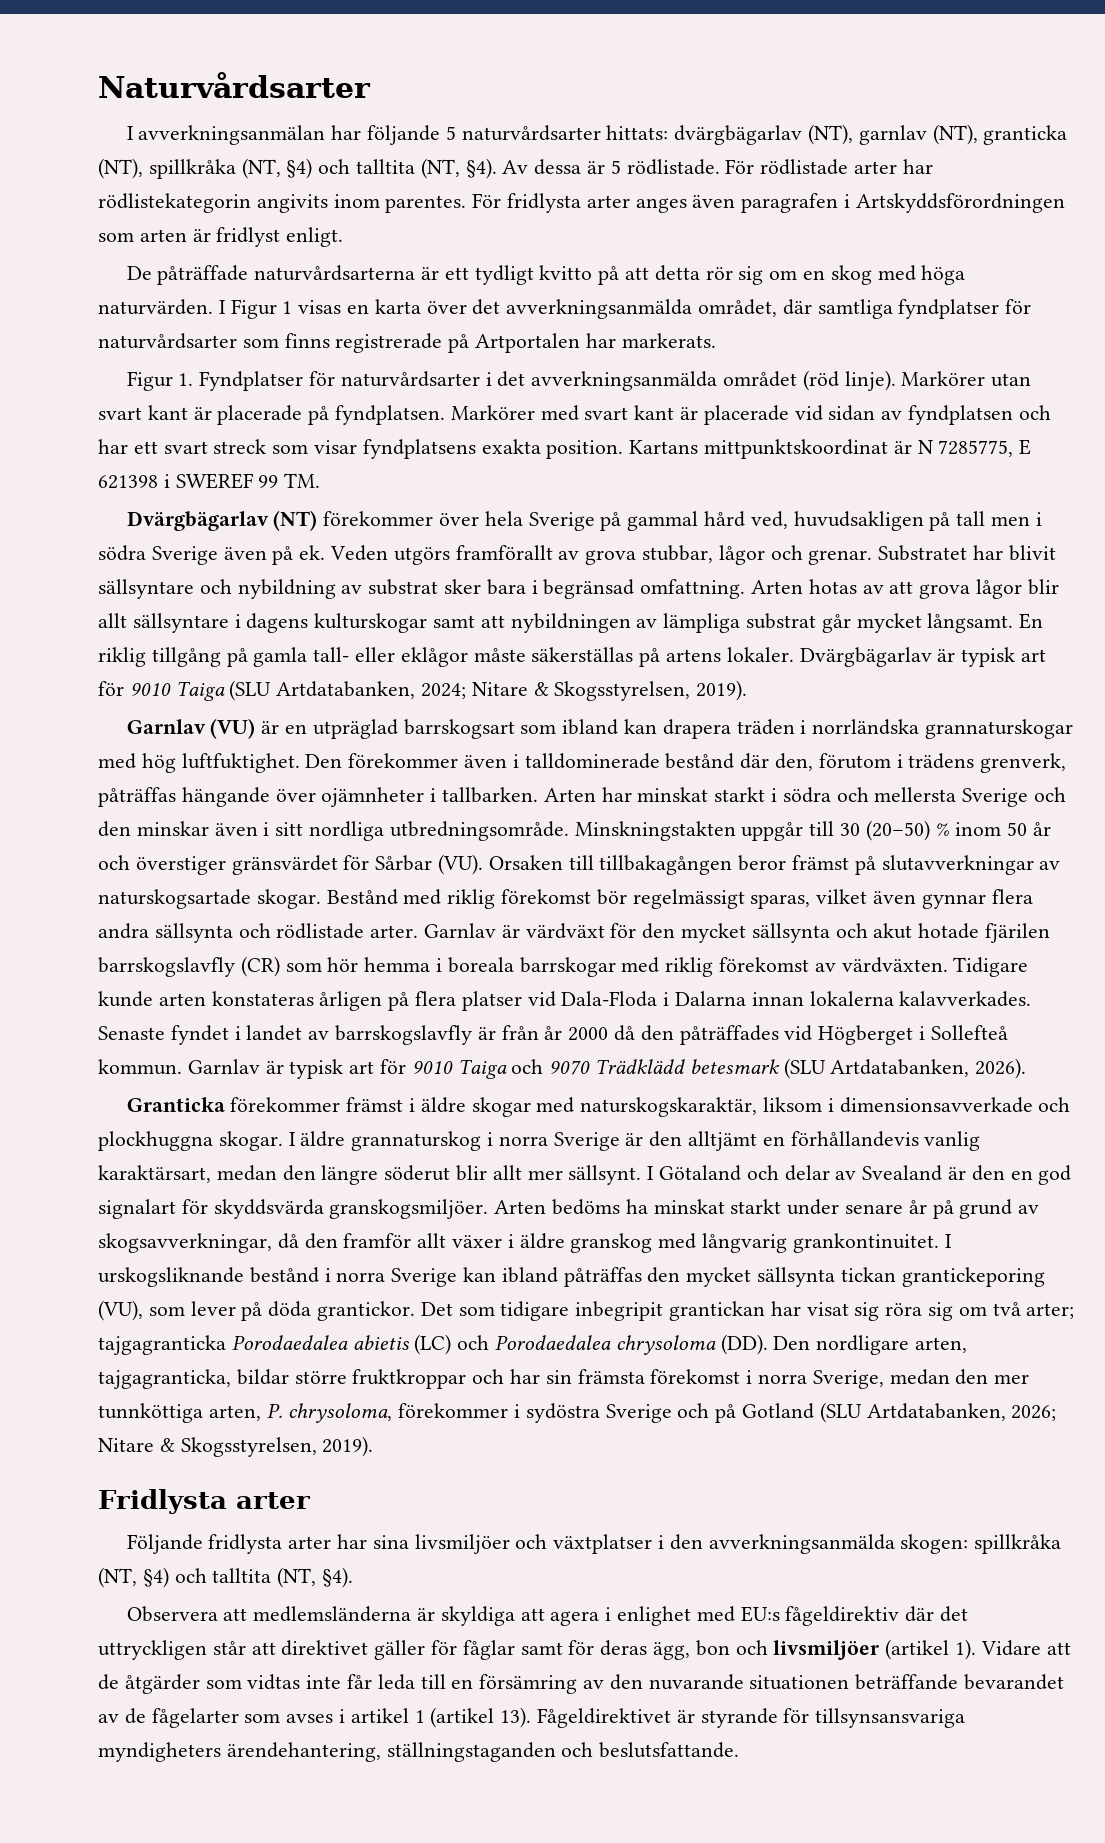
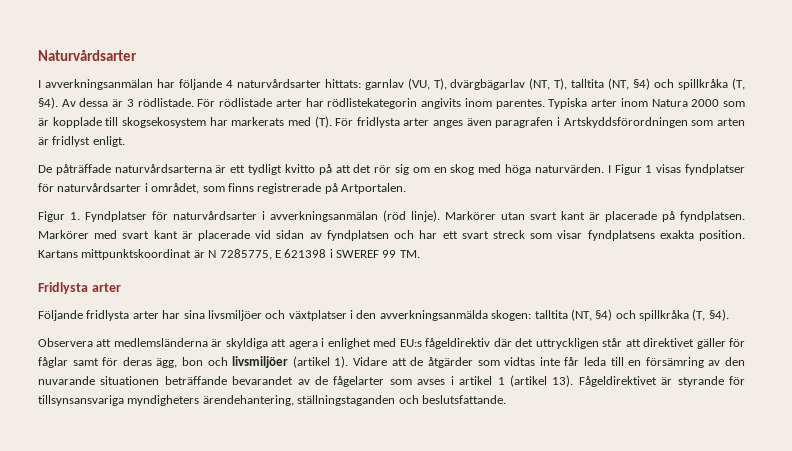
- I avverkningsanmälan har följande 5 naturvårdsarter hittats: dvärgbägarlav (NT), garnlav (NT), granticka (NT), spillkråka (NT, §4) och talltita (NT, §4).
+ I avverkningsanmälan har följande 4 naturvårdsarter hittats: garnlav (VU, T), dvärgbägarlav (NT, T), talltita (NT, §4) och spillkråka (T, §4).
- Av dessa är 5 rödlistade.
+ Av dessa är 3 rödlistade.
- För fridlysta arter anges även paragrafen i Artskyddsförordningen som arten är fridlyst enligt.
+ Typiska arter inom Natura 2000 som är kopplade till skogsekosystem har markerats med (T). För fridlysta arter anges även paragrafen i Artskyddsförordningen som arten är fridlyst enligt.
- De påträffade naturvårdsarterna är ett tydligt kvitto på att detta rör sig om en skog med höga naturvärden.
+ De påträffade naturvårdsarterna är ett tydligt kvitto på att det rör sig om en skog med höga naturvärden.
- I Figur 1 visas en karta över det avverkningsanmälda området, där samtliga fyndplatser för naturvårdsarter som finns registrerade på Artportalen har markerats.
+ I Figur 1 visas fyndplatser för naturvårdsarter i området, som finns registrerade på Artportalen.
- Figur 1. Fyndplatser för naturvårdsarter i det avverkningsanmälda området (röd linje).
+ Figur 1. Fyndplatser för naturvårdsarter i avverkningsanmälan (röd linje).
- Dvärgbägarlav (NT) förekommer över hela Sverige på gammal hård ved, huvudsakligen på tall men i södra Sverige även på ek. Veden utgörs framförallt av grova stubbar, lågor och grenar. Substratet har blivit sällsyntare och nybildning av substrat sker bara i begränsad omfattning. Arten hotas av att grova lågor blir allt sällsyntare i dagens kulturskogar samt att nybildningen av lämpliga substrat går mycket långsamt. En riklig tillgång på gamla tall- eller eklågor måste säkerställas på artens lokaler. Dvärgbägarlav är typisk art för 9010 Taiga (SLU Artdatabanken, 2024; Nitare & Skogsstyrelsen, 2019).
- Garnlav (VU) är en utpräglad barrskogsart som ibland kan drapera träden i norrländska grannaturskogar med hög luftfuktighet. Den förekommer även i talldominerade bestånd där den, förutom i trädens grenverk, påträffas hängande över ojämnheter i tallbarken. Arten har minskat starkt i södra och mellersta Sverige och den minskar även i sitt nordliga utbredningsområde. Minskningstakten uppgår till 30 (20–50) % inom 50 år och överstiger gränsvärdet för Sårbar (VU). Orsaken till tillbakagången beror främst på slutavverkningar av naturskogsartade skogar. Bestånd med riklig förekomst bör regelmässigt sparas, vilket även gynnar flera andra sällsynta och rödlistade arter. Garnlav är värdväxt för den mycket sällsynta och akut hotade fjärilen barrskogslavfly (CR) som hör hemma i boreala barrskogar med riklig förekomst av värdväxten. Tidigare kunde arten konstateras årligen på flera platser vid Dala-Floda i Dalarna innan lokalerna kalavverkades. Senaste fyndet i landet av barrskogslavfly är från år 2000 då den påträffades vid Högberget i Sollefteå kommun. Garnlav är typisk art för 9010 Taiga och 9070 Trädklädd betesmark (SLU Artdatabanken, 2026).
- Granticka förekommer främst i äldre skogar med naturskogskaraktär, liksom i dimensionsavverkade och plockhuggna skogar. I äldre grannaturskog i norra Sverige är den alltjämt en förhållandevis vanlig karaktärsart, medan den längre söderut blir allt mer sällsynt. I Götaland och delar av Svealand är den en god signalart för skyddsvärda granskogsmiljöer. Arten bedöms ha minskat starkt under senare år på grund av skogsavverkningar, då den framför allt växer i äldre granskog med långvarig grankontinuitet. I urskogsliknande bestånd i norra Sverige kan ibland påträffas den mycket sällsynta tickan grantickeporing (VU), som lever på döda grantickor. Det som tidigare inbegripit grantickan har visat sig röra sig om två arter; tajgagranticka Porodaedalea abietis (LC) och Porodaedalea chrysoloma (DD). Den nordligare arten, tajgagranticka, bildar större fruktkroppar och har sin främsta förekomst i norra Sverige, medan den mer tunnköttiga arten, P. chrysoloma, förekommer i sydöstra Sverige och på Gotland (SLU Artdatabanken, 2026; Nitare & Skogsstyrelsen, 2019).
- Följande fridlysta arter har sina livsmiljöer och växtplatser i den avverkningsanmälda skogen: spillkråka (NT, §4) och talltita (NT, §4).
+ Följande fridlysta arter har sina livsmiljöer och växtplatser i den avverkningsanmälda skogen: talltita (NT, §4) och spillkråka (T, §4).

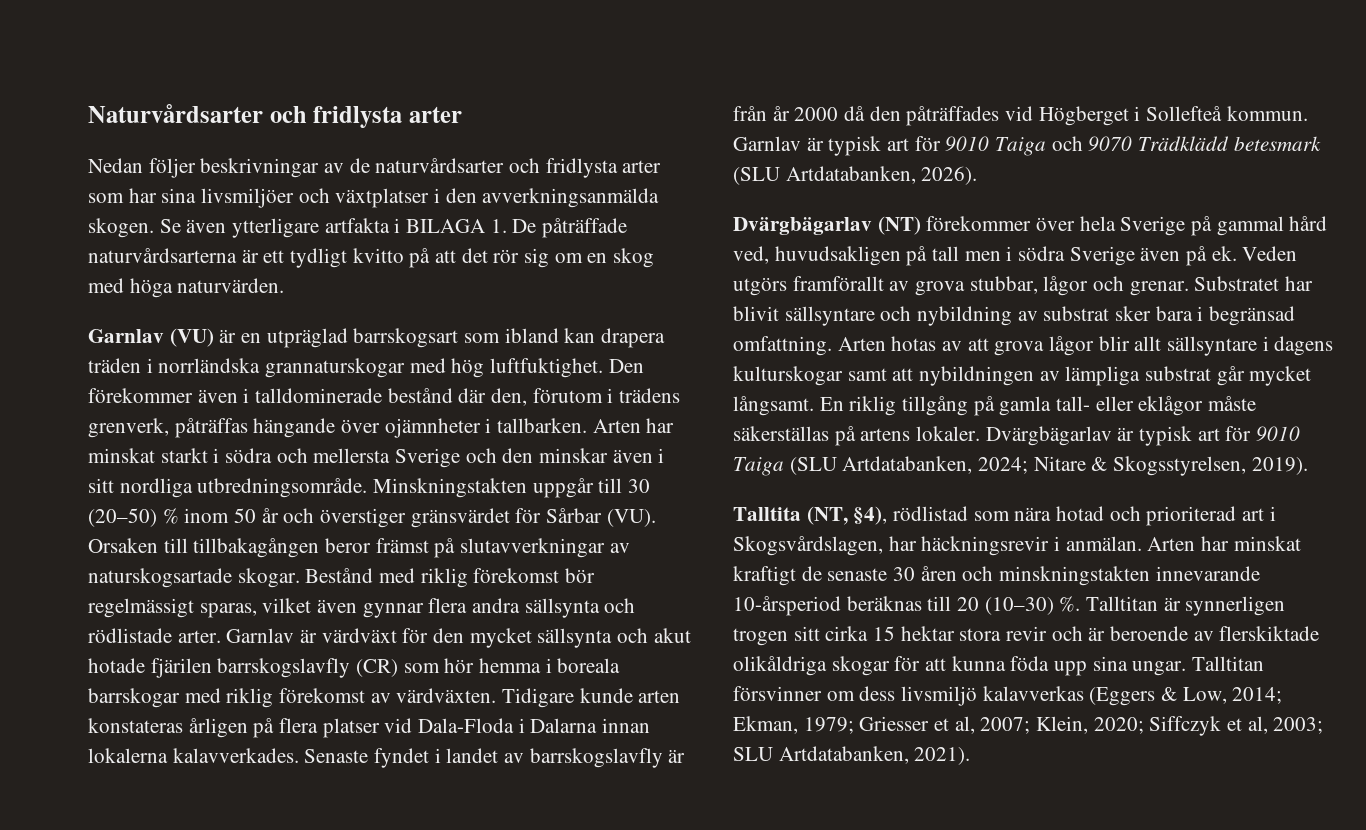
- Naturvårdsarter
- I avverkningsanmälan har följande 4 naturvårdsarter hittats: garnlav (VU, T), dvärgbägarlav (NT, T), talltita (NT, §4) och spillkråka (T, §4). Av dessa är 3 rödlistade. För rödlistade arter har rödlistekategorin angivits inom parentes. Typiska arter inom Natura 2000 som är kopplade till skogsekosystem har markerats med (T). För fridlysta arter anges även paragrafen i Artskyddsförordningen som arten är fridlyst enligt.
- De påträffade naturvårdsarterna är ett tydligt kvitto på att det rör sig om en skog med höga naturvärden. I Figur 1 visas fyndplatser för naturvårdsarter i området, som finns registrerade på Artportalen.
- Figur 1. Fyndplatser för naturvårdsarter i avverkningsanmälan (röd linje). Markörer utan svart kant är placerade på fyndplatsen. Markörer med svart kant är placerade vid sidan av fyndplatsen och har ett svart streck som visar fyndplatsens exakta position. Kartans mittpunktskoordinat är N 7285775, E 621398 i SWEREF 99 TM.
- Fridlysta arter
- Följande fridlysta arter har sina livsmiljöer och växtplatser i den avverkningsanmälda skogen: talltita (NT, §4) och spillkråka (T, §4).
- Observera att medlemsländerna är skyldiga att agera i enlighet med EU:s fågeldirektiv där det uttryckligen står att direktivet gäller för fåglar samt för deras ägg, bon och livsmiljöer (artikel 1). Vidare att de åtgärder som vidtas inte får leda till en försämring av den nuvarande situationen beträffande bevarandet av de fågelarter som avses i artikel 1 (artikel 13). Fågeldirektivet är styrande för tillsynsansvariga myndigheters ärendehantering, ställningstaganden och beslutsfattande.
+ Naturvårdsarter och fridlysta arter
+ Nedan följer beskrivningar av de naturvårdsarter och fridlysta arter som har sina livsmiljöer och växtplatser i den avverkningsanmälda skogen. Se även ytterligare artfakta i BILAGA 1. De påträffade naturvårdsarterna är ett tydligt kvitto på att det rör sig om en skog med höga naturvärden.
+ Garnlav (VU) är en utpräglad barrskogsart som ibland kan drapera träden i norrländska grannaturskogar med hög luftfuktighet. Den förekommer även i talldominerade bestånd där den, förutom i trädens grenverk, påträffas hängande över ojämnheter i tallbarken. Arten har minskat starkt i södra och mellersta Sverige och den minskar även i sitt nordliga utbredningsområde. Minskningstakten uppgår till 30 (20–50) % inom 50 år och överstiger gränsvärdet för Sårbar (VU). Orsaken till tillbakagången beror främst på slutavverkningar av naturskogsartade skogar. Bestånd med riklig förekomst bör regelmässigt sparas, vilket även gynnar flera andra sällsynta och rödlistade arter. Garnlav är värdväxt för den mycket sällsynta och akut hotade fjärilen barrskogslavfly (CR) som hör hemma i boreala barrskogar med riklig förekomst av värdväxten. Tidigare kunde arten konstateras årligen på flera platser vid Dala-Floda i Dalarna innan lokalerna kalavverkades. Senaste fyndet i landet av barrskogslavfly är från år 2000 då den påträffades vid Högberget i Sollefteå kommun. Garnlav är typisk art för 9010 Taiga och 9070 Trädklädd betesmark (SLU Artdatabanken, 2026).
+ Dvärgbägarlav (NT) förekommer över hela Sverige på gammal hård ved, huvudsakligen på tall men i södra Sverige även på ek. Veden utgörs framförallt av grova stubbar, lågor och grenar. Substratet har blivit sällsyntare och nybildning av substrat sker bara i begränsad omfattning. Arten hotas av att grova lågor blir allt sällsyntare i dagens kulturskogar samt att nybildningen av lämpliga substrat går mycket långsamt. En riklig tillgång på gamla tall- eller eklågor måste säkerställas på artens lokaler. Dvärgbägarlav är typisk art för 9010 Taiga (SLU Artdatabanken, 2024; Nitare & Skogsstyrelsen, 2019).
+ Talltita (NT, §4), rödlistad som nära hotad och prioriterad art i Skogsvårdslagen, har häckningsrevir i anmälan. Arten har minskat kraftigt de senaste 30 åren och minskningstakten innevarande 10-årsperiod beräknas till 20 (10–30) %. Talltitan är synnerligen trogen sitt cirka 15 hektar stora revir och är beroende av flerskiktade olikåldriga skogar för att kunna föda upp sina ungar. Talltitan försvinner om dess livsmiljö kalavverkas (Eggers & Low, 2014; Ekman, 1979; Griesser et al, 2007; Klein, 2020; Siffczyk et al, 2003; SLU Artdatabanken, 2021).

